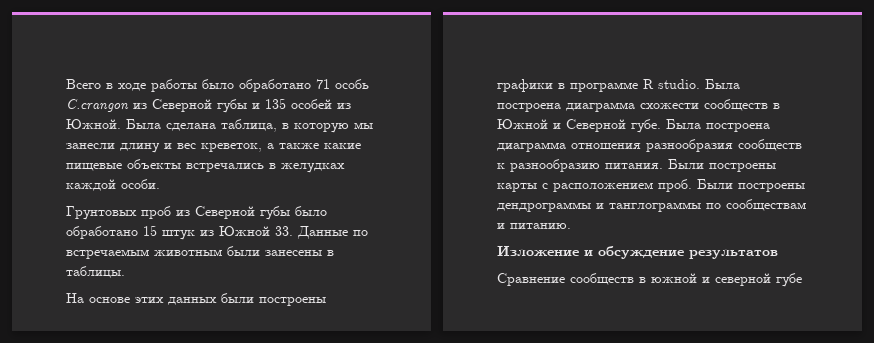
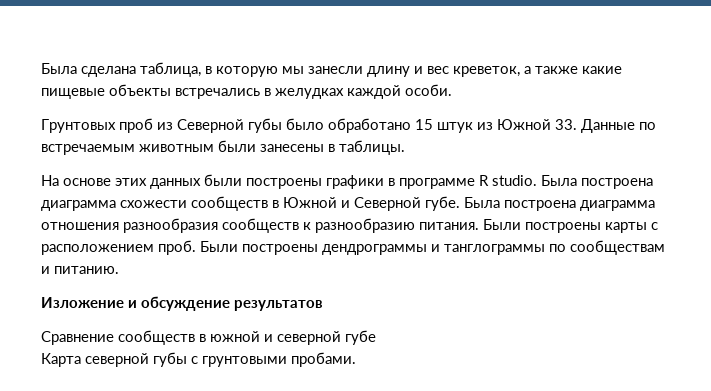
- Всего в ходе работы было обработано 71 особь C.crangon из Северной губы и 135 особей из Южной.
+ Карта северной губы c грунтовыми пробами.

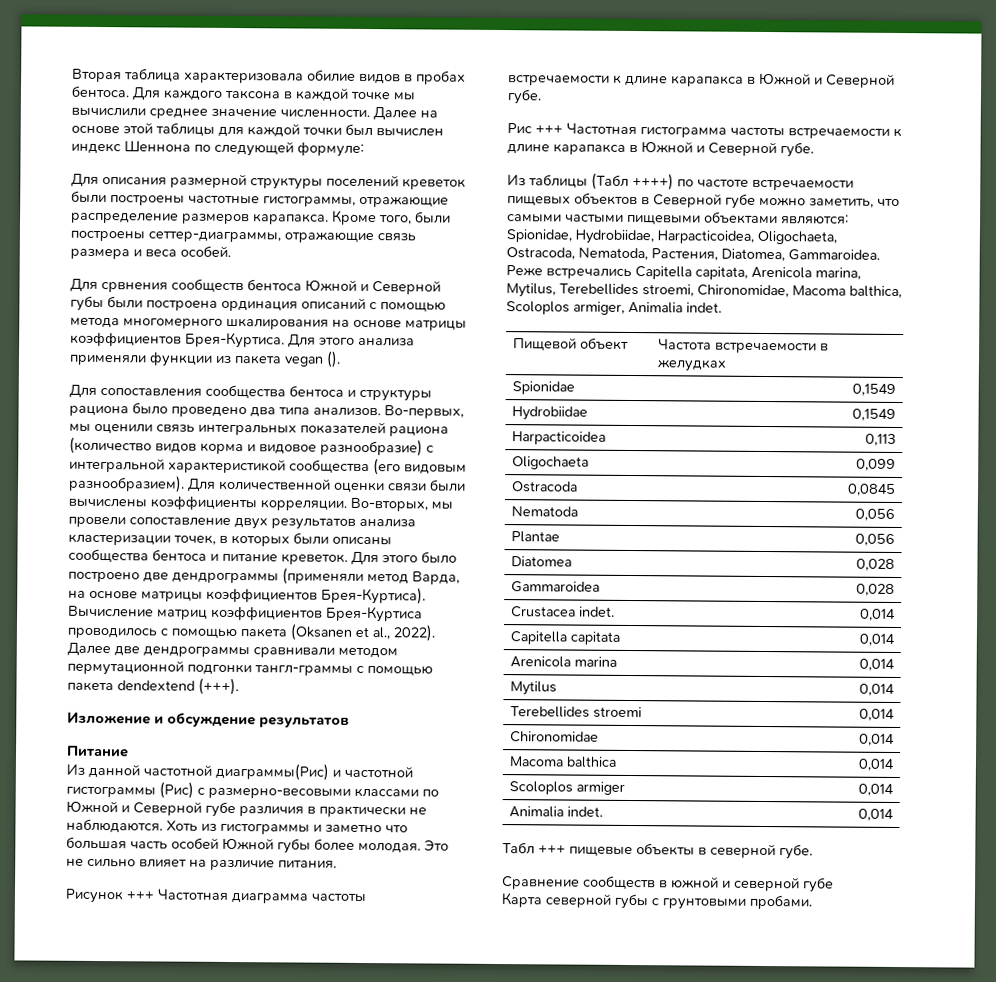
- Была сделана таблица, в которую мы занесли длину и вес креветок, а также какие пищевые объекты встречались в желудках каждой особи.
- Грунтовых проб из Северной губы было обработано 15 штук из Южной 33. Данные по встречаемым животным были занесены в таблицы.
- На основе этих данных были построены графики в программе R studio. Была построена диаграмма схожести сообществ в Южной и Северной губе. Была построена диаграмма отношения разнообразия сообществ к разнообразию питания. Были построены карты с расположением проб. Были построены дендрограммы и танглограммы по сообществам и питанию.
+ Вторая таблица характеризовала обилие видов в пробах бентоса. Для каждого таксона в каждой точке мы вычислили среднее значение численности. Далее на основе этой таблицы для каждой точки был вычислен индекс Шеннона по следующей формуле:
+ Для описания размерной структуры поселений креветок были построены частотные гистограммы, отражающие распределение размеров карапакса. Кроме того, были построены сеттер-диаграммы, отражающие связь размера и веса особей.
+ Для срвнения сообществ бентоса Южной и Северной губы были построена ординация описаний с помощью метода многомерного шкалирования на основе матрицы коэффициентов Брея-Куртиса. Для этого анализа применяли функции из пакета vegan ().
+ Для сопоставления сообщества бентоса и структуры рациона было проведено два типа анализов. Во-первых, мы оценили связь интегральных показателей рациона (количество видов корма и видовое разнообразие) с интегральной характеристикой сообщества (его видовым разнообразием). Для количественной оценки связи были вычислены коэффициенты корреляции. Во-вторых, мы провели сопоставление двух результатов анализа кластеризации точек, в которых были описаны сообщества бентоса и питание креветок. Для этого было построено две дендрограммы (применяли метод Варда, на основе матрицы коэффициентов Брея-Куртиса). Вычисление матриц коэффициентов Брея-Куртиса проводилось с помощью пакета (Oksanen et al., 2022). Далее две дендрограммы сравнивали методом пермутационной подгонки тангл-граммы с помощью пакета dendextend (+++).
  Изложение и обсуждение результатов
+ Питание
+ Из данной частотной диаграммы(Рис) и частотной гистограммы (Рис) с размерно-весовыми классами по Южной и Северной губе различия в практически не наблюдаются. Хоть из гистограммы и заметно что большая часть особей Южной губы более молодая. Это не сильно влияет на различие питания.
+ Рисунок +++ Частотная диаграмма частоты встречаемости к длине карапакса в Южной и Северной губе.
+ Рис +++ Частотная гистограмма частоты встречаемости к длине карапакса в Южной и Северной губе.
+ Из таблицы (Табл ++++) по частоте встречаемости пищевых объектов в Северной губе можно заметить, что самыми частыми пищевыми объектами являются: Spionidae, Hydrobiidae, Harpacticoidea, Oligochaeta, Ostracoda, Nematoda, Растения, Diatomea, Gammaroidea. Реже встречались Capitella capitata, Arenicola marina, Mytilus, Terebellides stroemi, Chironomidae, Macoma balthica, Scoloplos armiger, Animalia indet.
+ Пищевой объект | Частота встречаемости в желудках
+ Spionidae | 0,1549
+ Hydrobiidae | 0,1549
+ Harpacticoidea | 0,113
+ Oligochaeta | 0,099
+ Ostracoda | 0,0845
+ Nematoda | 0,056
+ Plantae | 0,056
+ Diatomea | 0,028
+ Gammaroidea | 0,028
+ Crustacea indet. | 0,014
+ Capitella capitata | 0,014
+ Arenicola marina | 0,014
+ Mytilus | 0,014
+ Terebellides stroemi | 0,014
+ Chironomidae | 0,014
+ Macoma balthica | 0,014
+ Scoloplos armiger | 0,014
+ Animalia indet. | 0,014
+ Табл +++ пищевые объекты в северной губе.

